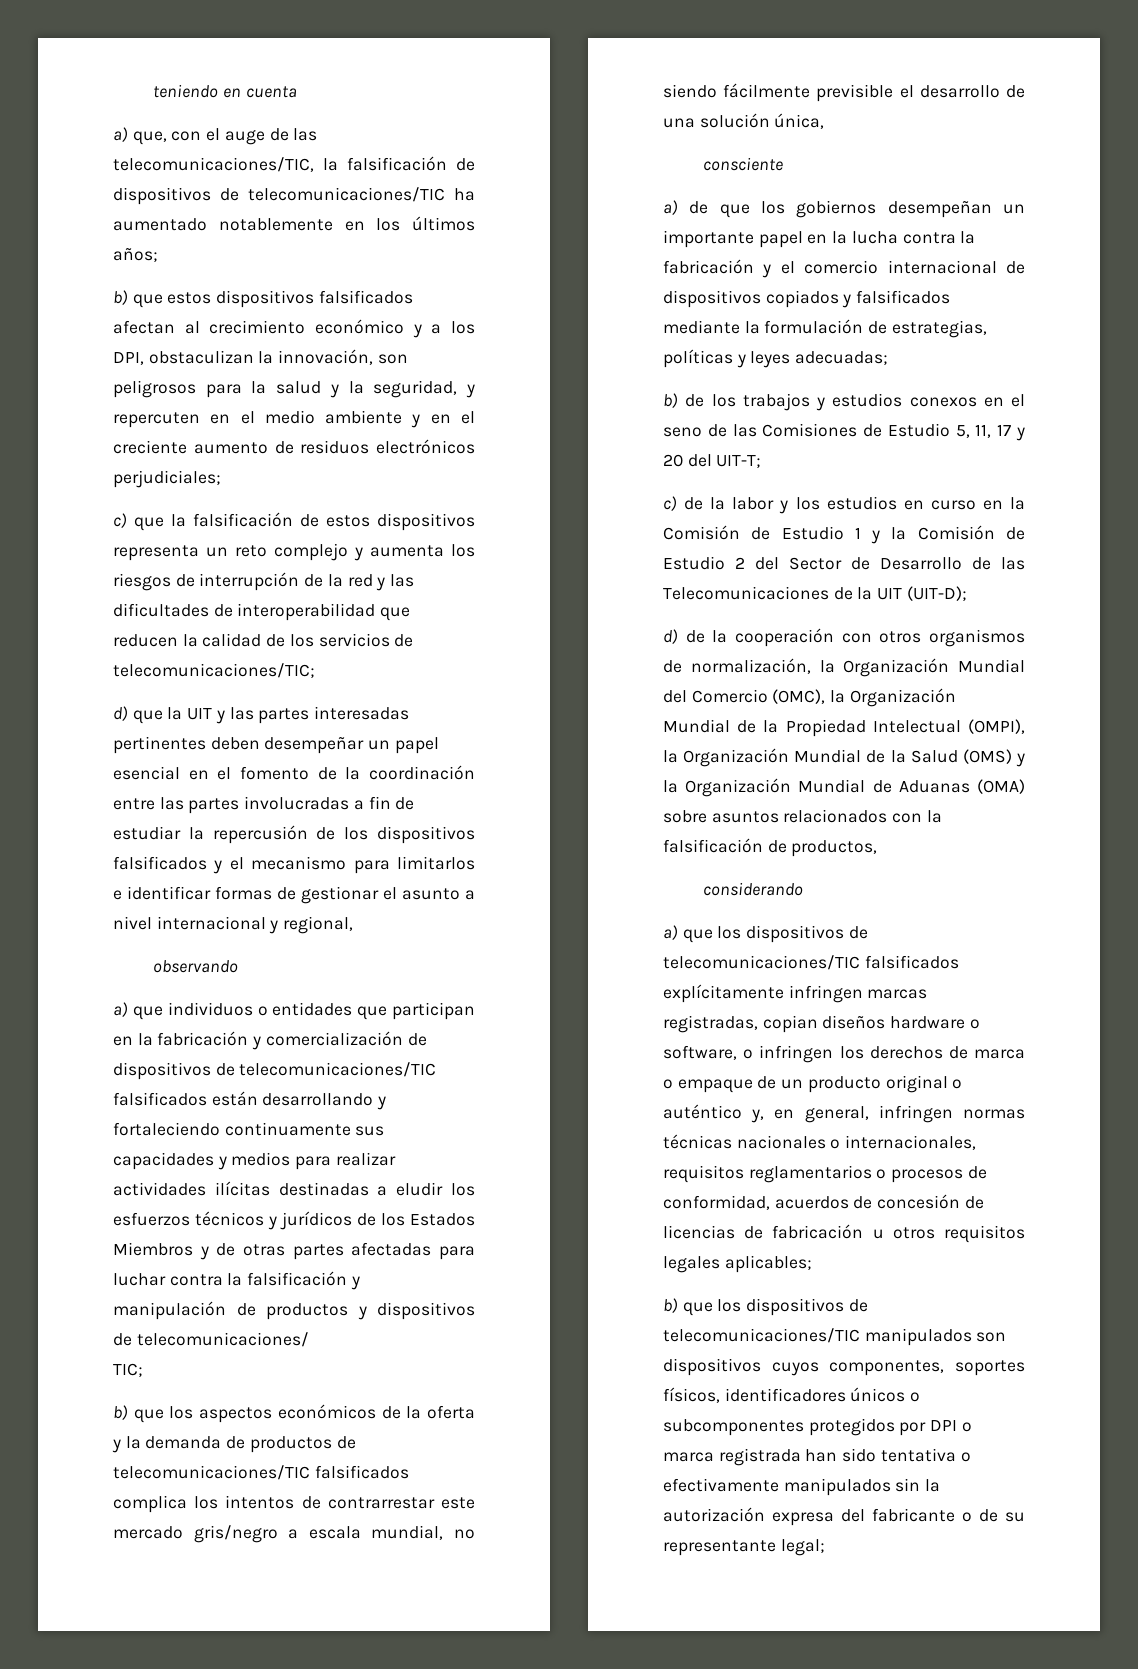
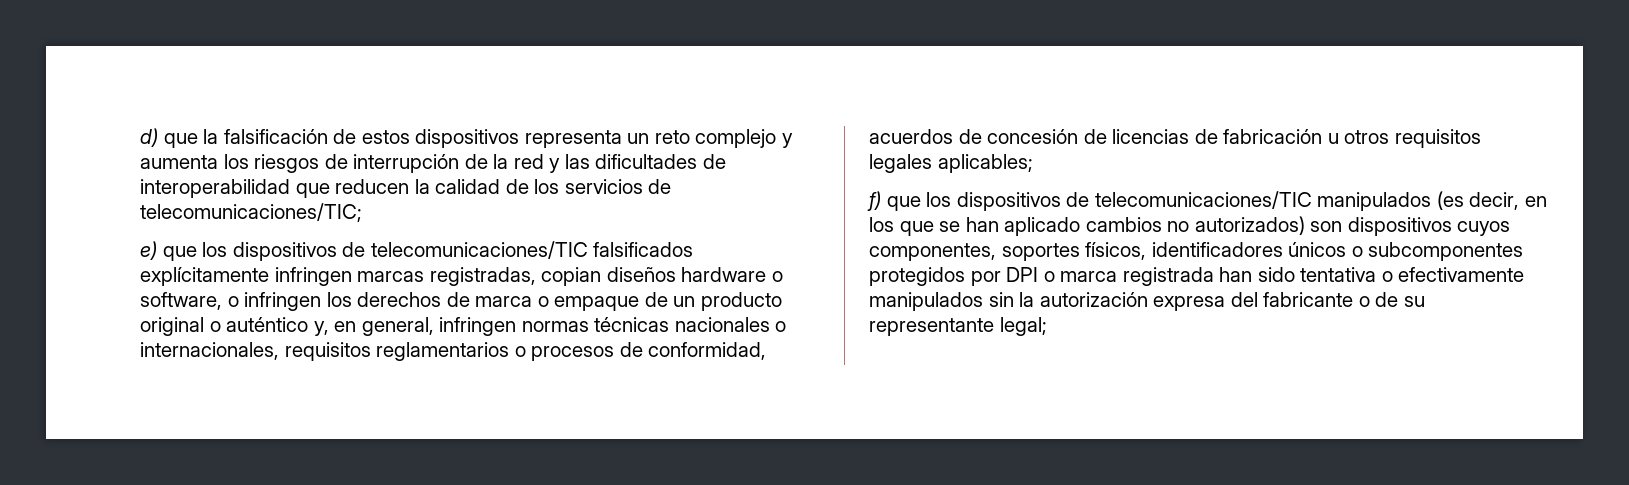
- teniendo en cuenta
- a) que, con el auge de las telecomunicaciones/TIC, la falsificación de dispositivos de telecomunicaciones/TIC ha aumentado notablemente en los últimos años;
- b) que estos dispositivos falsificados afectan al crecimiento económico y a los DPI, obstaculizan la innovación, son peligrosos para la salud y la seguridad, y repercuten en el medio ambiente y en el creciente aumento de residuos electrónicos perjudiciales;
- c) que la falsificación de estos dispositivos representa un reto complejo y aumenta los riesgos de interrupción de la red y las dificultades de interoperabilidad que reducen la calidad de los servicios de telecomunicaciones/TIC;
+ d) que la falsificación de estos dispositivos representa un reto complejo y aumenta los riesgos de interrupción de la red y las dificultades de interoperabilidad que reducen la calidad de los servicios de telecomunicaciones/TIC;
- d) que la UIT y las partes interesadas pertinentes deben desempeñar un papel esencial en el fomento de la coordinación entre las partes involucradas a fin de estudiar la repercusión de los dispositivos falsificados y el mecanismo para limitarlos e identificar formas de gestionar el asunto a nivel internacional y regional,
- observando
- a) que individuos o entidades que participan en la fabricación y comercialización de dispositivos de telecomunicaciones/TIC falsificados están desarrollando y fortaleciendo continuamente sus capacidades y medios para realizar actividades ilícitas destinadas a eludir los esfuerzos técnicos y jurídicos de los Estados Miembros y de otras partes afectadas para luchar contra la falsificación y manipulación de productos y dispositivos de telecomunicaciones/
- TIC;
- b) que los aspectos económicos de la oferta y la demanda de productos de telecomunicaciones/TIC falsificados complica los intentos de contrarrestar este mercado gris/negro a escala mundial, no siendo fácilmente previsible el desarrollo de una solución única,
- consciente
- a) de que los gobiernos desempeñan un importante papel en la lucha contra la fabricación y el comercio internacional de dispositivos copiados y falsificados mediante la formulación de estrategias, políticas y leyes adecuadas;
- b) de los trabajos y estudios conexos en el seno de las Comisiones de Estudio 5, 11, 17 y 20 del UIT-T;
- c) de la labor y los estudios en curso en la Comisión de Estudio 1 y la Comisión de Estudio 2 del Sector de Desarrollo de las Telecomunicaciones de la UIT (UIT-D);
- d) de la cooperación con otros organismos de normalización, la Organización Mundial del Comercio (OMC), la Organización Mundial de la Propiedad Intelectual (OMPI), la Organización Mundial de la Salud (OMS) y la Organización Mundial de Aduanas (OMA) sobre asuntos relacionados con la falsificación de productos,
- considerando
- a) que los dispositivos de telecomunicaciones/TIC falsificados explícitamente infringen marcas registradas, copian diseños hardware o software, o infringen los derechos de marca o empaque de un producto original o auténtico y, en general, infringen normas técnicas nacionales o internacionales, requisitos reglamentarios o procesos de conformidad, acuerdos de concesión de licencias de fabricación u otros requisitos legales aplicables;
+ e) que los dispositivos de telecomunicaciones/TIC falsificados explícitamente infringen marcas registradas, copian diseños hardware o software, o infringen los derechos de marca o empaque de un producto original o auténtico y, en general, infringen normas técnicas nacionales o internacionales, requisitos reglamentarios o procesos de conformidad, acuerdos de concesión de licencias de fabricación u otros requisitos legales aplicables;
- b) que los dispositivos de telecomunicaciones/TIC manipulados son dispositivos cuyos componentes, soportes físicos, identificadores únicos o subcomponentes protegidos por DPI o marca registrada han sido tentativa o efectivamente manipulados sin la autorización expresa del fabricante o de su representante legal;
+ f) que los dispositivos de telecomunicaciones/TIC manipulados (es decir, en los que se han aplicado cambios no autorizados) son dispositivos cuyos componentes, soportes físicos, identificadores únicos o subcomponentes protegidos por DPI o marca registrada han sido tentativa o efectivamente manipulados sin la autorización expresa del fabricante o de su representante legal;

